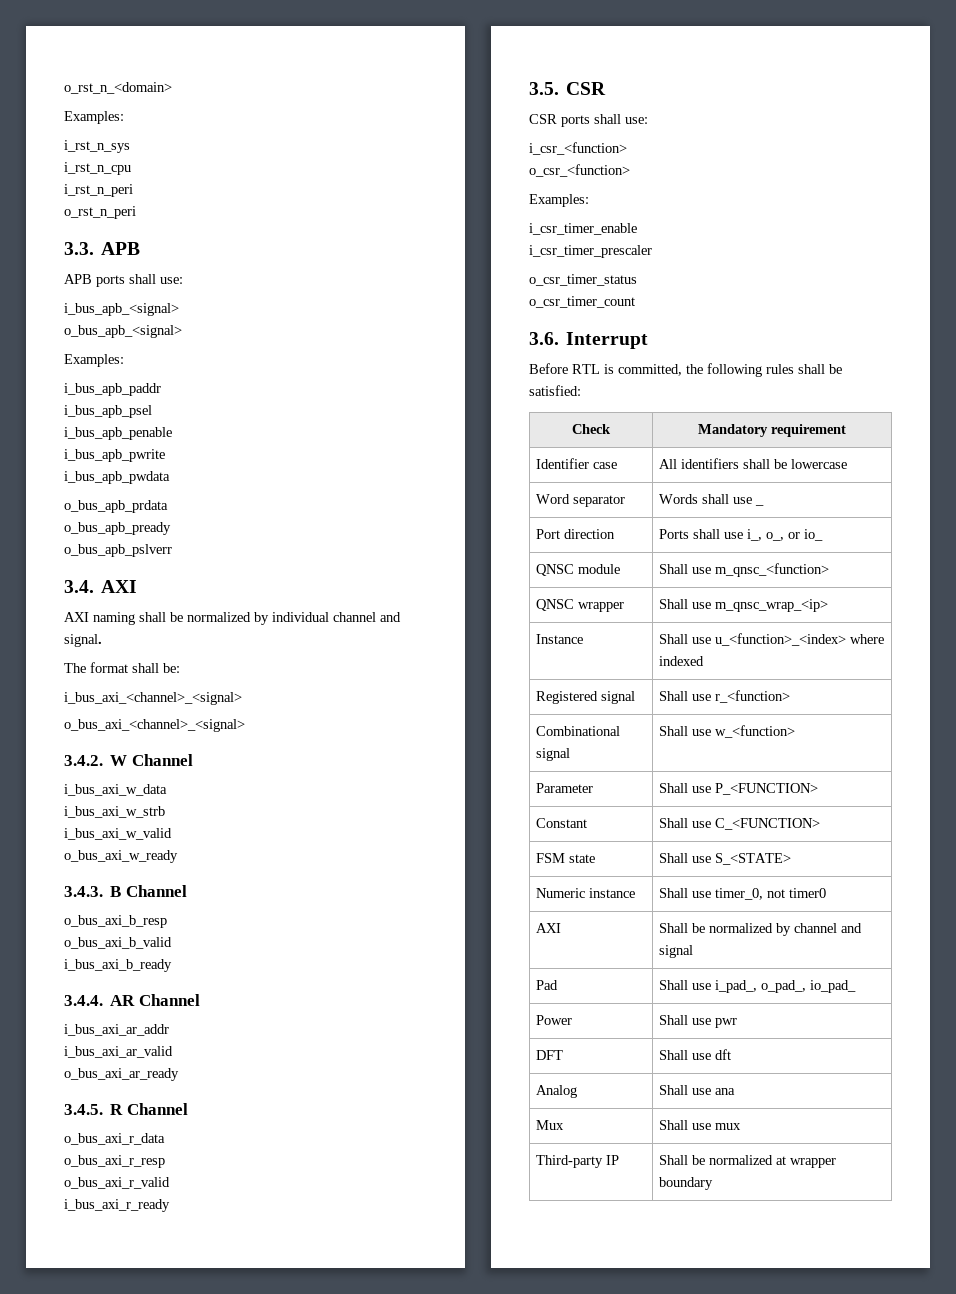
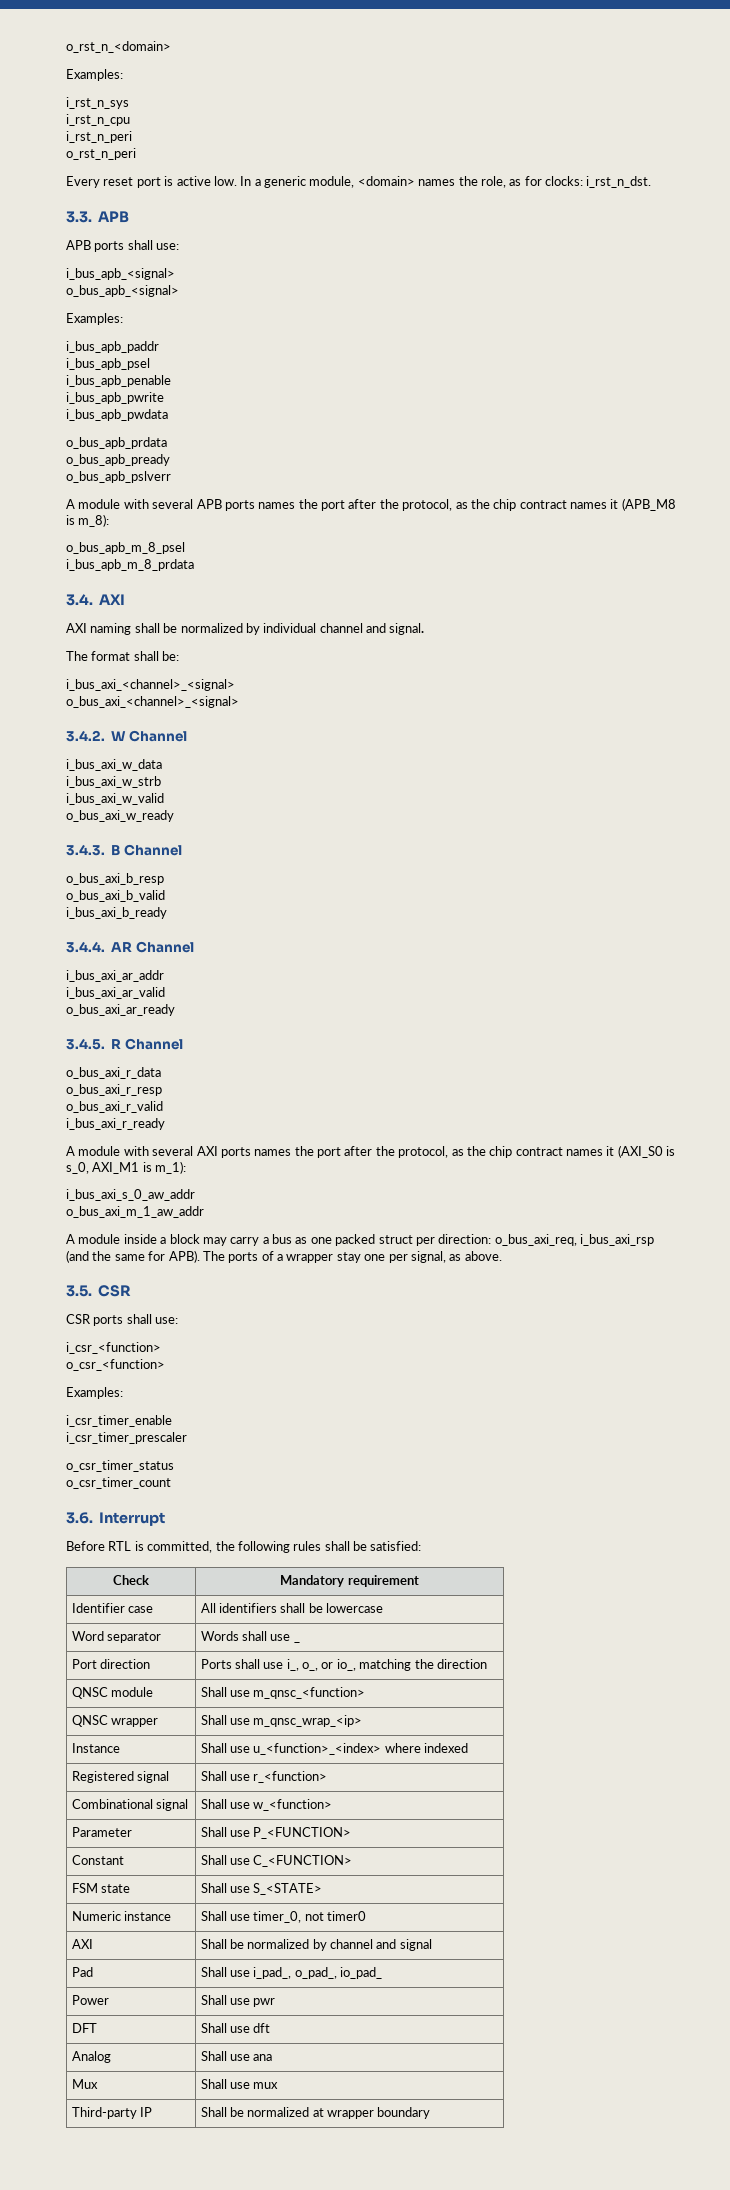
+ Every reset port is active low. In a generic module, <domain> names the role, as for clocks: i_rst_n_dst.
+ A module with several APB ports names the port after the protocol, as the chip contract names it (APB_M8 is m_8):
+ o_bus_apb_m_8_psel
+ i_bus_apb_m_8_prdata
+ A module with several AXI ports names the port after the protocol, as the chip contract names it (AXI_S0 is s_0, AXI_M1 is m_1):
+ i_bus_axi_s_0_aw_addr
+ o_bus_axi_m_1_aw_addr
+ A module inside a block may carry a bus as one packed struct per direction: o_bus_axi_req, i_bus_axi_rsp (and the same for APB). The ports of a wrapper stay one per signal, as above.
- Port direction | Ports shall use i_, o_, or io_
+ Port direction | Ports shall use i_, o_, or io_, matching the direction

